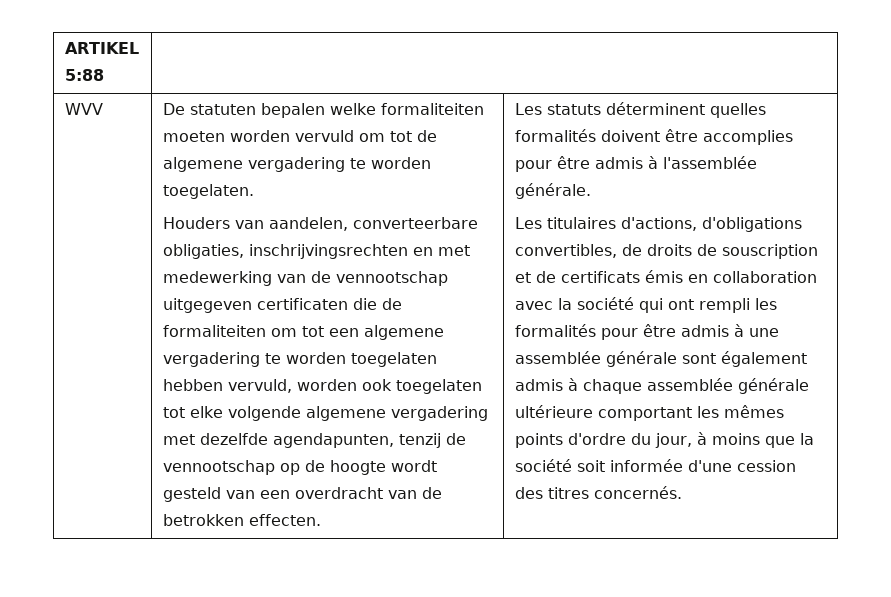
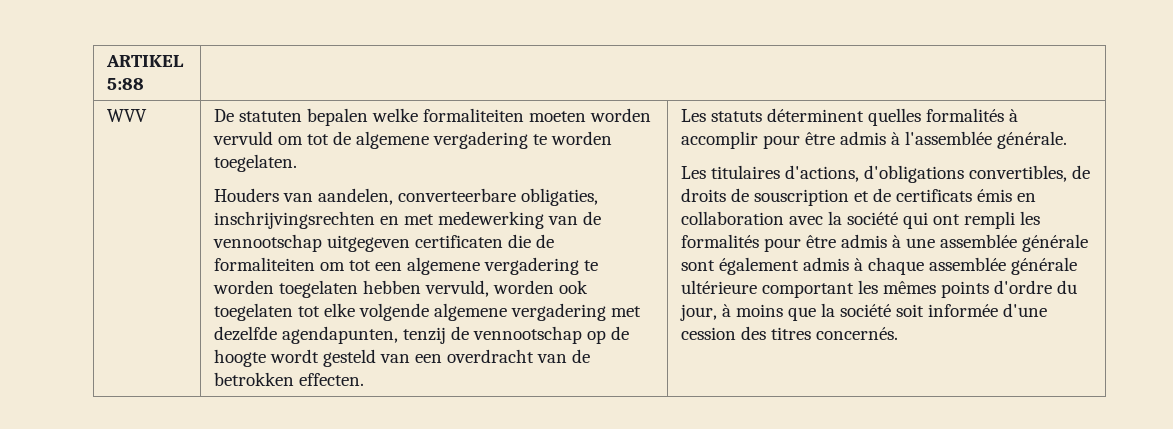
- Les statuts déterminent quelles formalités doivent être accomplies pour être admis à l'assemblée générale.
+ Les statuts déterminent quelles formalités à accomplir pour être admis à l'assemblée générale.

